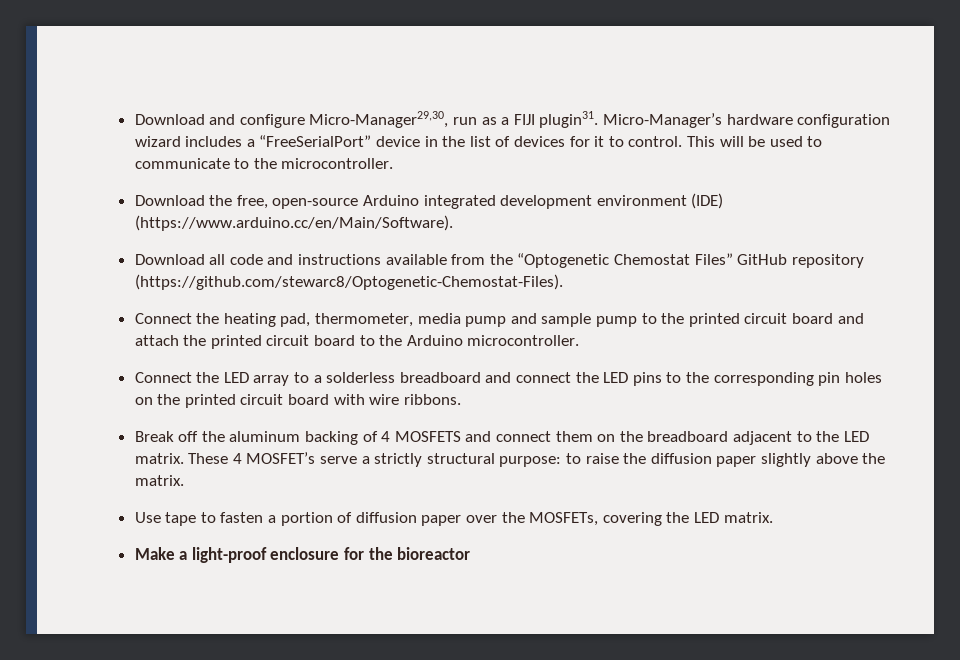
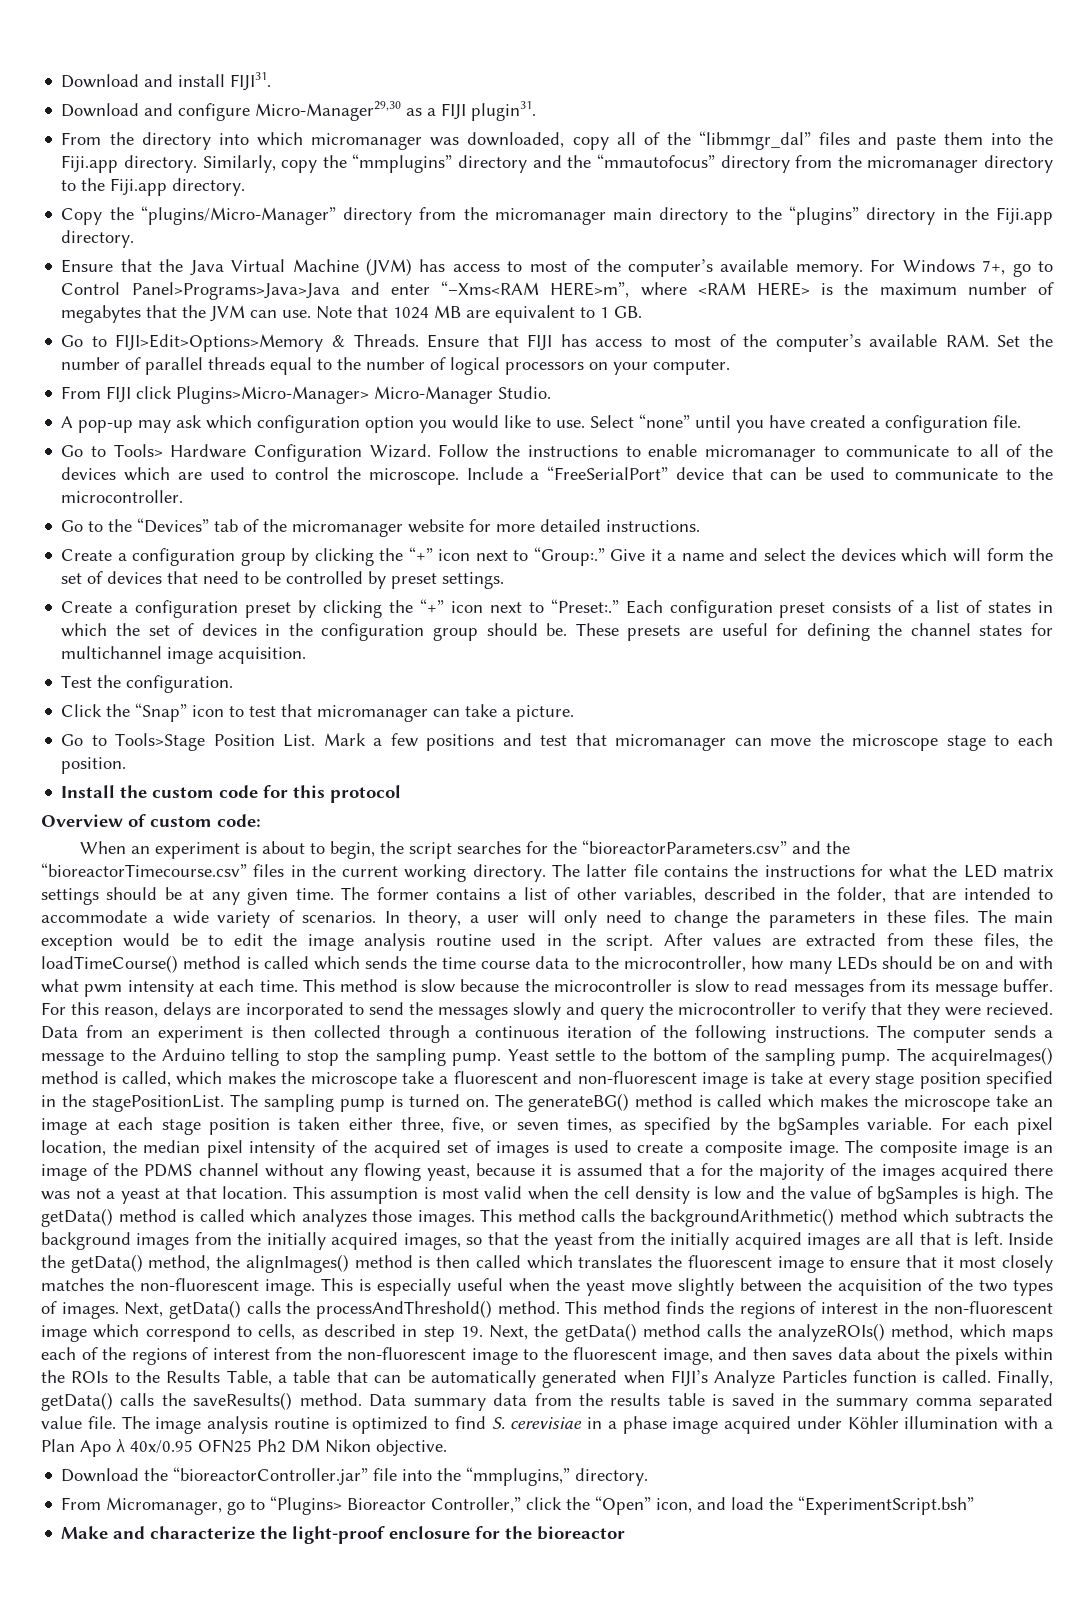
- Download and configure Micro-Manager29,30, run as a FIJI plugin31. Micro-Manager’s hardware configuration wizard includes a “FreeSerialPort” device in the list of devices for it to control. This will be used to communicate to the microcontroller.
+ Download and install FIJI31.
+ Download and configure Micro-Manager29,30 as a FIJI plugin31.
+ From the directory into which micromanager was downloaded, copy all of the “libmmgr_dal” files and paste them into the Fiji.app directory. Similarly, copy the “mmplugins” directory and the “mmautofocus” directory from the micromanager directory to the Fiji.app directory.
+ Copy the “plugins/Micro-Manager” directory from the micromanager main directory to the “plugins” directory in the Fiji.app directory.
+ Ensure that the Java Virtual Machine (JVM) has access to most of the computer’s available memory. For Windows 7+, go to Control Panel>Programs>Java>Java and enter “–Xms<RAM HERE>m”, where <RAM HERE> is the maximum number of megabytes that the JVM can use. Note that 1024 MB are equivalent to 1 GB.
+ Go to FIJI>Edit>Options>Memory & Threads. Ensure that FIJI has access to most of the computer’s available RAM. Set the number of parallel threads equal to the number of logical processors on your computer.
+ From FIJI click Plugins>Micro-Manager> Micro-Manager Studio.
+ A pop-up may ask which configuration option you would like to use. Select “none” until you have created a configuration file.
+ Go to Tools> Hardware Configuration Wizard. Follow the instructions to enable micromanager to communicate to all of the devices which are used to control the microscope. Include a “FreeSerialPort” device that can be used to communicate to the microcontroller.
- Download the free, open-source Arduino integrated development environment (IDE) (https://www.arduino.cc/en/Main/Software).
- Download all code and instructions available from the “Optogenetic Chemostat Files” GitHub repository (https://github.com/stewarc8/Optogenetic-Chemostat-Files).
- Connect the heating pad, thermometer, media pump and sample pump to the printed circuit board and attach the printed circuit board to the Arduino microcontroller.
- Connect the LED array to a solderless breadboard and connect the LED pins to the corresponding pin holes on the printed circuit board with wire ribbons.
- Break off the aluminum backing of 4 MOSFETS and connect them on the breadboard adjacent to the LED matrix. These 4 MOSFET’s serve a strictly structural purpose: to raise the diffusion paper slightly above the matrix.
- Use tape to fasten a portion of diffusion paper over the MOSFETs, covering the LED matrix.
- Make a light-proof enclosure for the bioreactor
+ Go to the “Devices” tab of the micromanager website for more detailed instructions.
+ Create a configuration group by clicking the “+” icon next to “Group:.” Give it a name and select the devices which will form the set of devices that need to be controlled by preset settings.
+ Create a configuration preset by clicking the “+” icon next to “Preset:.” Each configuration preset consists of a list of states in which the set of devices in the configuration group should be. These presets are useful for defining the channel states for multichannel image acquisition.
+ Test the configuration.
+ Click the “Snap” icon to test that micromanager can take a picture.
+ Go to Tools>Stage Position List. Mark a few positions and test that micromanager can move the microscope stage to each position.
+ Install the custom code for this protocol
+ Overview of custom code:
+ When an experiment is about to begin, the script searches for the “bioreactorParameters.csv” and the “bioreactorTimecourse.csv” files in the current working directory. The latter file contains the instructions for what the LED matrix settings should be at any given time. The former contains a list of other variables, described in the folder, that are intended to accommodate a wide variety of scenarios. In theory, a user will only need to change the parameters in these files. The main exception would be to edit the image analysis routine used in the script. After values are extracted from these files, the loadTimeCourse() method is called which sends the time course data to the microcontroller, how many LEDs should be on and with what pwm intensity at each time. This method is slow because the microcontroller is slow to read messages from its message buffer. For this reason, delays are incorporated to send the messages slowly and query the microcontroller to verify that they were recieved. Data from an experiment is then collected through a continuous iteration of the following instructions. The computer sends a message to the Arduino telling to stop the sampling pump. Yeast settle to the bottom of the sampling pump. The acquireImages() method is called, which makes the microscope take a fluorescent and non-fluorescent image is take at every stage position specified in the stagePositionList. The sampling pump is turned on. The generateBG() method is called which makes the microscope take an image at each stage position is taken either three, five, or seven times, as specified by the bgSamples variable. For each pixel location, the median pixel intensity of the acquired set of images is used to create a composite image. The composite image is an image of the PDMS channel without any flowing yeast, because it is assumed that a for the majority of the images acquired there was not a yeast at that location. This assumption is most valid when the cell density is low and the value of bgSamples is high. The getData() method is called which analyzes those images. This method calls the backgroundArithmetic() method which subtracts the background images from the initially acquired images, so that the yeast from the initially acquired images are all that is left. Inside the getData() method, the alignImages() method is then called which translates the fluorescent image to ensure that it most closely matches the non-fluorescent image. This is especially useful when the yeast move slightly between the acquisition of the two types of images. Next, getData() calls the processAndThreshold() method. This method finds the regions of interest in the non-fluorescent image which correspond to cells, as described in step 19. Next, the getData() method calls the analyzeROIs() method, which maps each of the regions of interest from the non-fluorescent image to the fluorescent image, and then saves data about the pixels within the ROIs to the Results Table, a table that can be automatically generated when FIJI’s Analyze Particles function is called. Finally, getData() calls the saveResults() method. Data summary data from the results table is saved in the summary comma separated value file. The image analysis routine is optimized to find S. cerevisiae in a phase image acquired under Köhler illumination with a Plan Apo λ 40x/0.95 OFN25 Ph2 DM Nikon objective.
+ Download the “bioreactorController.jar” file into the “mmplugins,” directory.
+ From Micromanager, go to “Plugins> Bioreactor Controller,” click the “Open” icon, and load the “ExperimentScript.bsh”
+ Make and characterize the light-proof enclosure for the bioreactor

